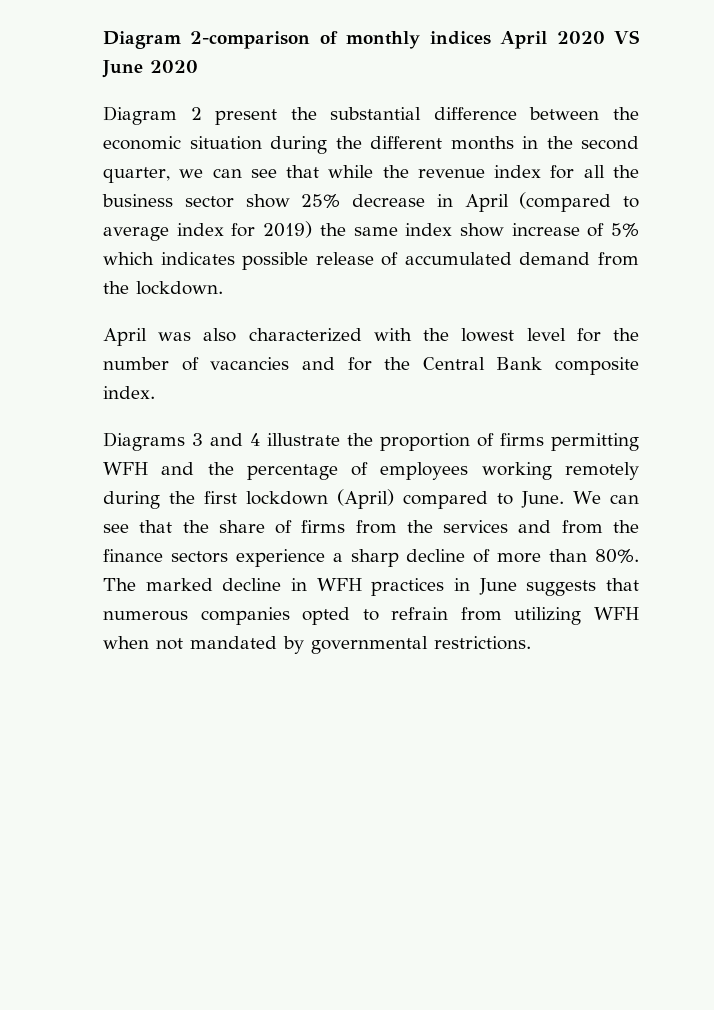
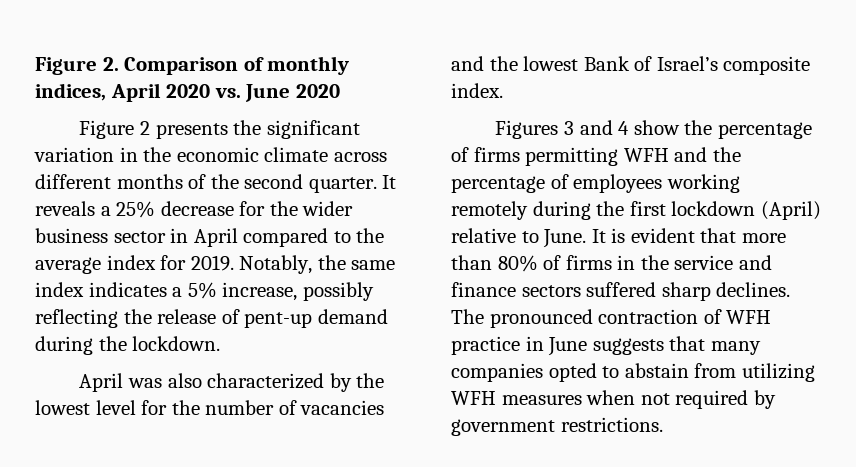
- Diagram 2-comparison of monthly indices April 2020 VS June 2020
+ Figure 2. Comparison of monthly indices, April 2020 vs. June 2020
- Diagram 2 present the substantial difference between the economic situation during the different months in the second quarter, we can see that while the revenue index for all the business sector show 25% decrease in April (compared to average index for 2019) the same index show increase of 5% which indicates possible release of accumulated demand from the lockdown.
+ Figure 2 presents the significant variation in the economic climate across different months of the second quarter. It reveals a 25% decrease for the wider business sector in April compared to the average index for 2019. Notably, the same index indicates a 5% increase, possibly reflecting the release of pent-up demand during the lockdown.
- April was also characterized with the lowest level for the number of vacancies and for the Central Bank composite index.
+ April was also characterized by the lowest level for the number of vacancies and the lowest Bank of Israel’s composite index.
- Diagrams 3 and 4 illustrate the proportion of firms permitting WFH and the percentage of employees working remotely during the first lockdown (April) compared to June.
+ Figures 3 and 4 show the percentage of firms permitting WFH and the percentage of employees working remotely during the first lockdown (April) relative to June.
- We can see that the share of firms from the services and from the finance sectors experience a sharp decline of more than 80%. The marked decline in WFH practices in June suggests that numerous companies opted to refrain from utilizing WFH when not mandated by governmental restrictions.
+ It is evident that more than 80% of firms in the service and finance sectors suffered sharp declines. The pronounced contraction of WFH practice in June suggests that many companies opted to abstain from utilizing WFH measures when not required by government restrictions.

